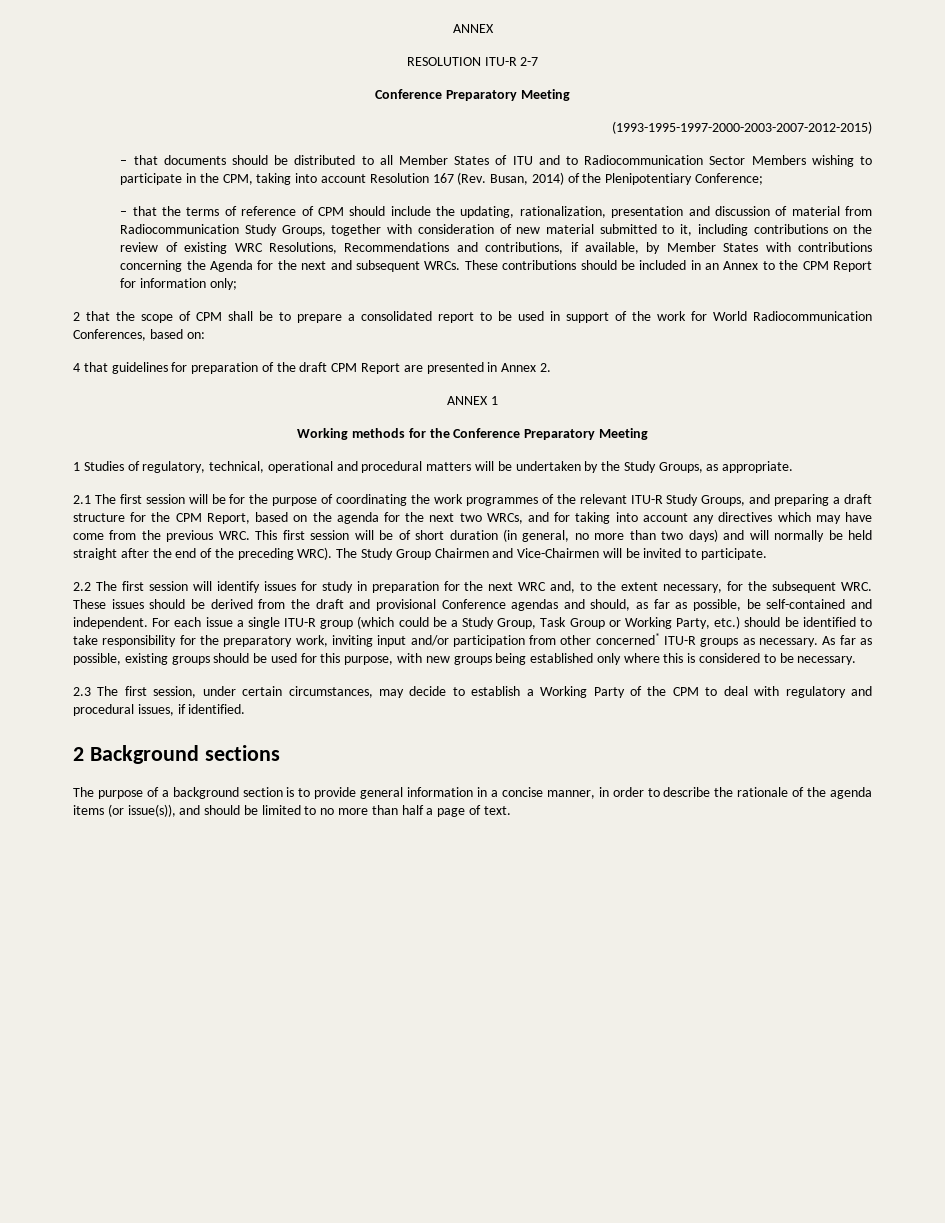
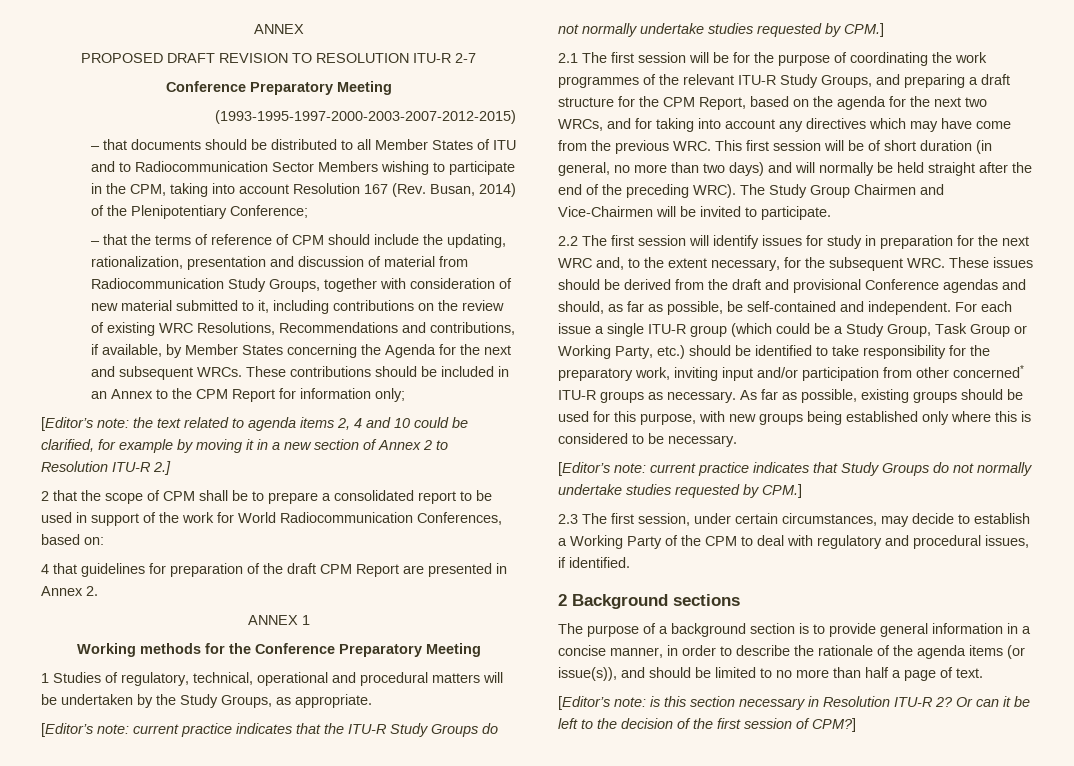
- RESOLUTION ITU-R 2-7
+ PROPOSED DRAFT REVISION TO RESOLUTION ITU-R 2-7
- – that the terms of reference of CPM should include the updating, rationalization, presentation and discussion of material from Radiocommunication Study Groups, together with consideration of new material submitted to it, including contributions on the review of existing WRC Resolutions, Recommendations and contributions, if available, by Member States with contributions concerning the Agenda for the next and subsequent WRCs.
+ – that the terms of reference of CPM should include the updating, rationalization, presentation and discussion of material from Radiocommunication Study Groups, together with consideration of new material submitted to it, including contributions on the review of existing WRC Resolutions, Recommendations and contributions, if available, by Member States concerning the Agenda for the next and subsequent WRCs.
+ [Editor’s note: the text related to agenda items 2, 4 and 10 could be clarified, for example by moving it in a new section of Annex 2 to Resolution ITU-R 2.]
+ [Editor’s note: current practice indicates that the ITU-R Study Groups do not normally undertake studies requested by CPM.]
+ [Editor’s note: current practice indicates that Study Groups do not normally undertake studies requested by CPM.]
+ [Editor’s note: is this section necessary in Resolution ITU-R 2? Or can it be left to the decision of the first session of CPM?]

